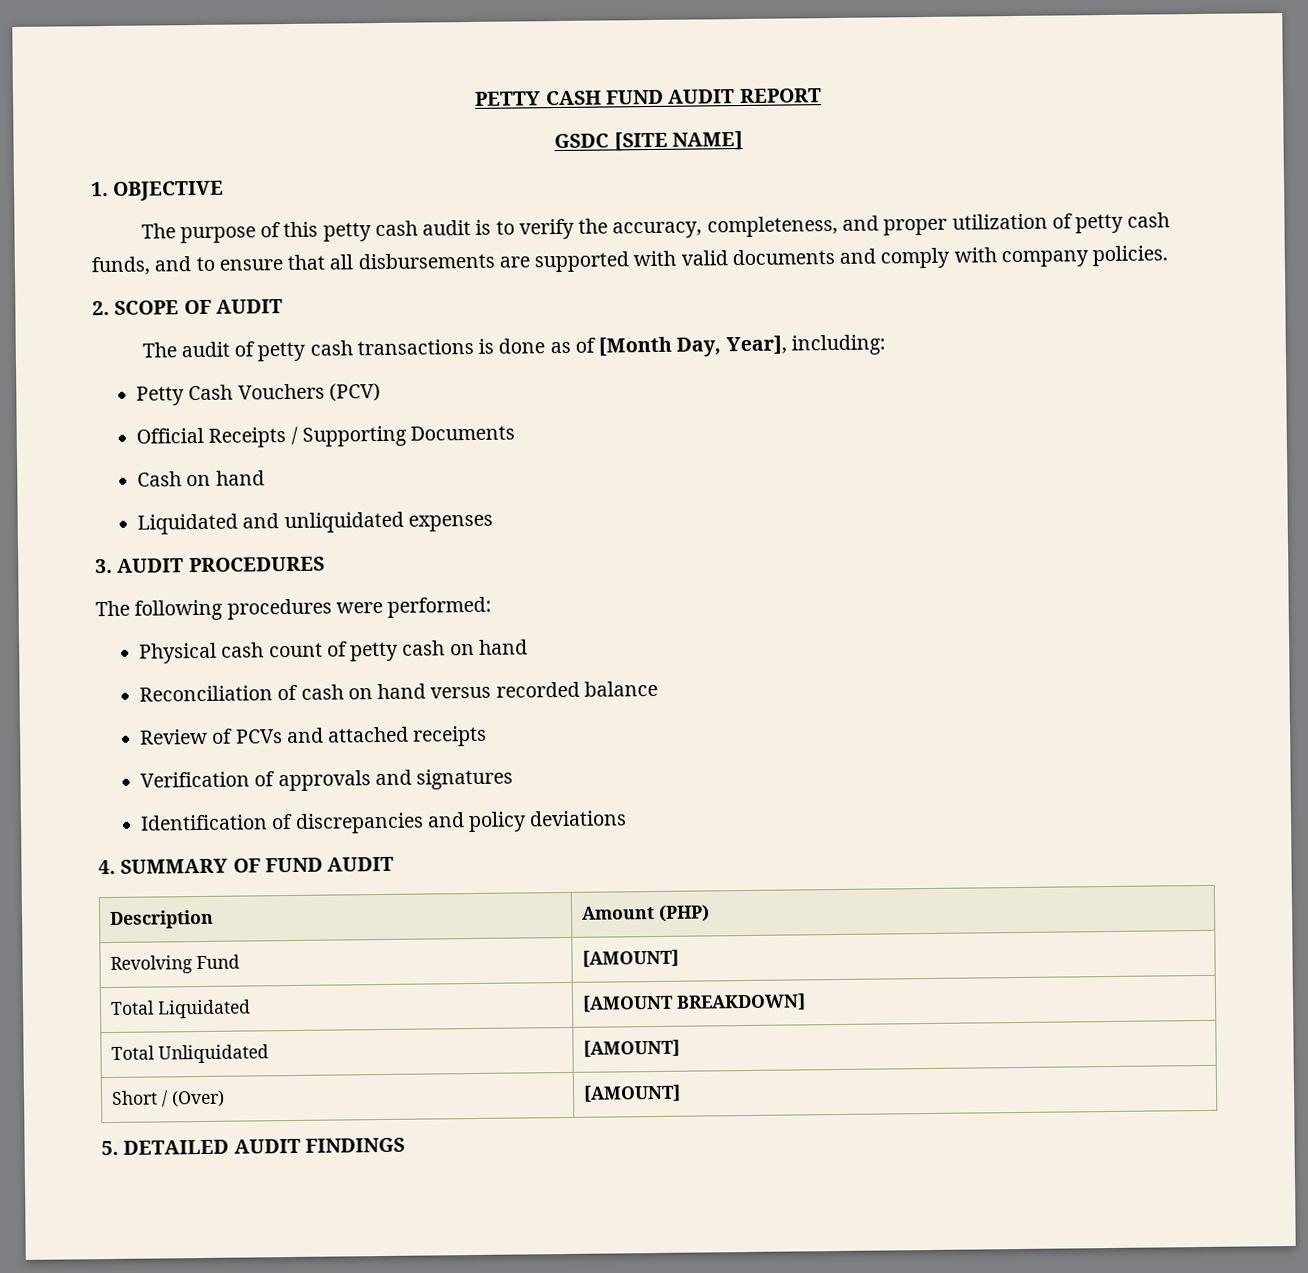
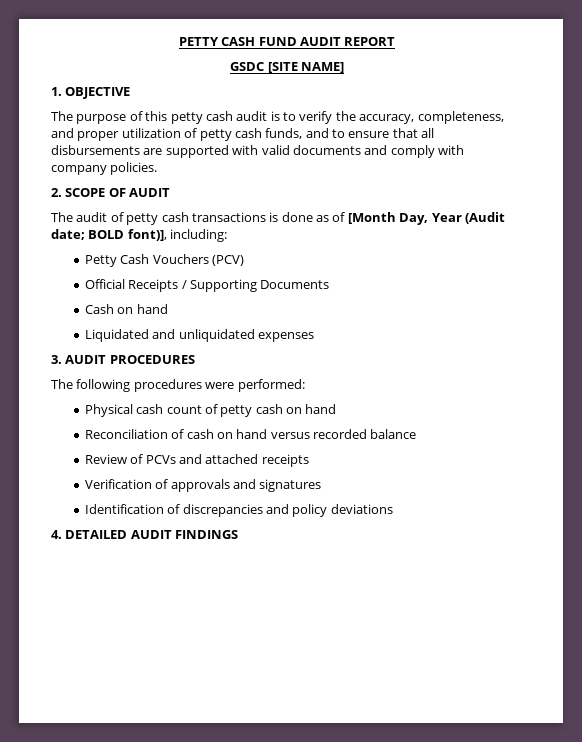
- The audit of petty cash transactions is done as of [Month Day, Year], including:
+ The audit of petty cash transactions is done as of [Month Day, Year (Audit date; BOLD font)], including:
- 4. SUMMARY OF FUND AUDIT
- Description | Amount (PHP)
- Revolving Fund | [AMOUNT]
- Total Liquidated | [AMOUNT BREAKDOWN]
- Total Unliquidated | [AMOUNT]
- Short / (Over) | [AMOUNT]
- 5. DETAILED AUDIT FINDINGS
+ 4. DETAILED AUDIT FINDINGS

